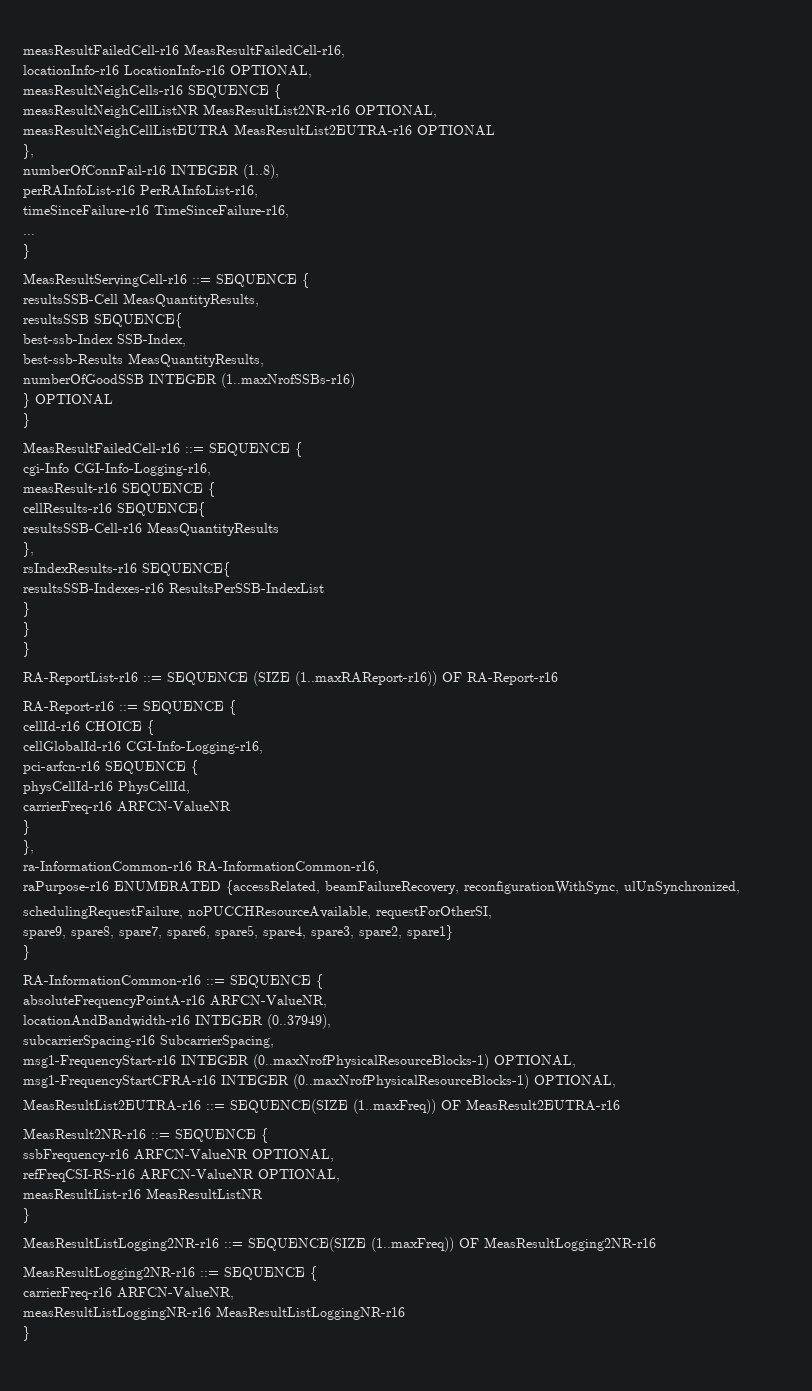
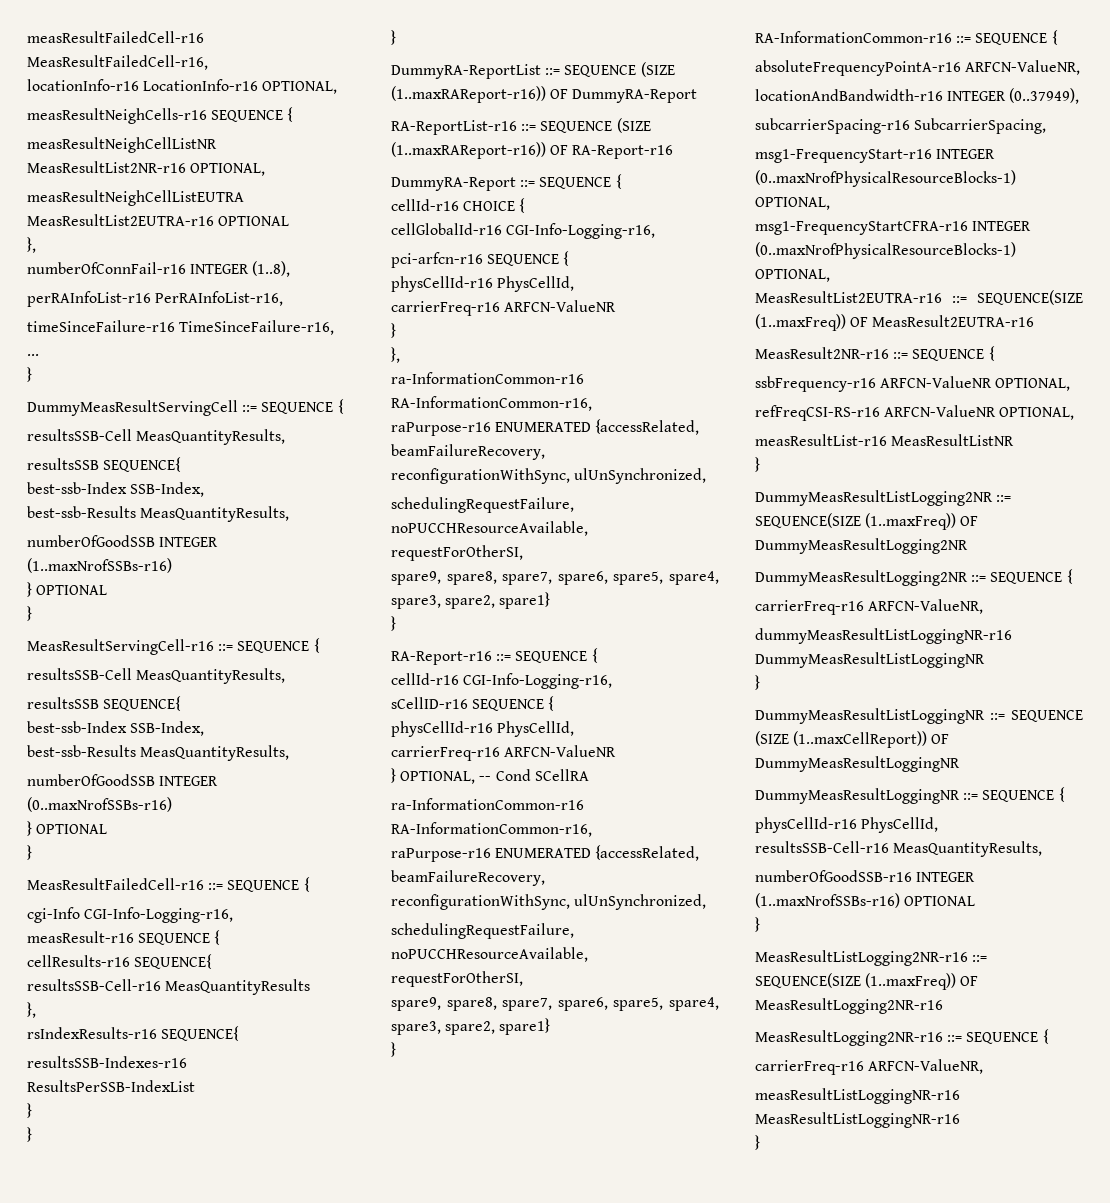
+ DummyMeasResultServingCell ::= SEQUENCE {
+ resultsSSB-Cell MeasQuantityResults,
+ resultsSSB SEQUENCE{
+ best-ssb-Index SSB-Index,
+ best-ssb-Results MeasQuantityResults,
+ numberOfGoodSSB INTEGER (1..maxNrofSSBs-r16)
+ } OPTIONAL
+ }
- numberOfGoodSSB INTEGER (1..maxNrofSSBs-r16)
+ numberOfGoodSSB INTEGER (0..maxNrofSSBs-r16)
+ DummyRA-ReportList ::= SEQUENCE (SIZE (1..maxRAReport-r16)) OF DummyRA-Report
- RA-Report-r16 ::= SEQUENCE {
+ DummyRA-Report ::= SEQUENCE {
+ RA-Report-r16 ::= SEQUENCE {
+ cellId-r16 CGI-Info-Logging-r16,
+ sCellID-r16 SEQUENCE {
+ physCellId-r16 PhysCellId,
+ carrierFreq-r16 ARFCN-ValueNR
+ } OPTIONAL, -- Cond SCellRA
+ ra-InformationCommon-r16 RA-InformationCommon-r16,
+ raPurpose-r16 ENUMERATED {accessRelated, beamFailureRecovery, reconfigurationWithSync, ulUnSynchronized,
+ schedulingRequestFailure, noPUCCHResourceAvailable, requestForOtherSI,
+ spare9, spare8, spare7, spare6, spare5, spare4, spare3, spare2, spare1}
+ }
+ DummyMeasResultListLogging2NR ::= SEQUENCE(SIZE (1..maxFreq)) OF DummyMeasResultLogging2NR
+ DummyMeasResultLogging2NR ::= SEQUENCE {
+ carrierFreq-r16 ARFCN-ValueNR,
+ dummyMeasResultListLoggingNR-r16 DummyMeasResultListLoggingNR
+ }
+ DummyMeasResultListLoggingNR ::= SEQUENCE (SIZE (1..maxCellReport)) OF DummyMeasResultLoggingNR
+ DummyMeasResultLoggingNR ::= SEQUENCE {
+ physCellId-r16 PhysCellId,
+ resultsSSB-Cell-r16 MeasQuantityResults,
+ numberOfGoodSSB-r16 INTEGER (1..maxNrofSSBs-r16) OPTIONAL
+ }

